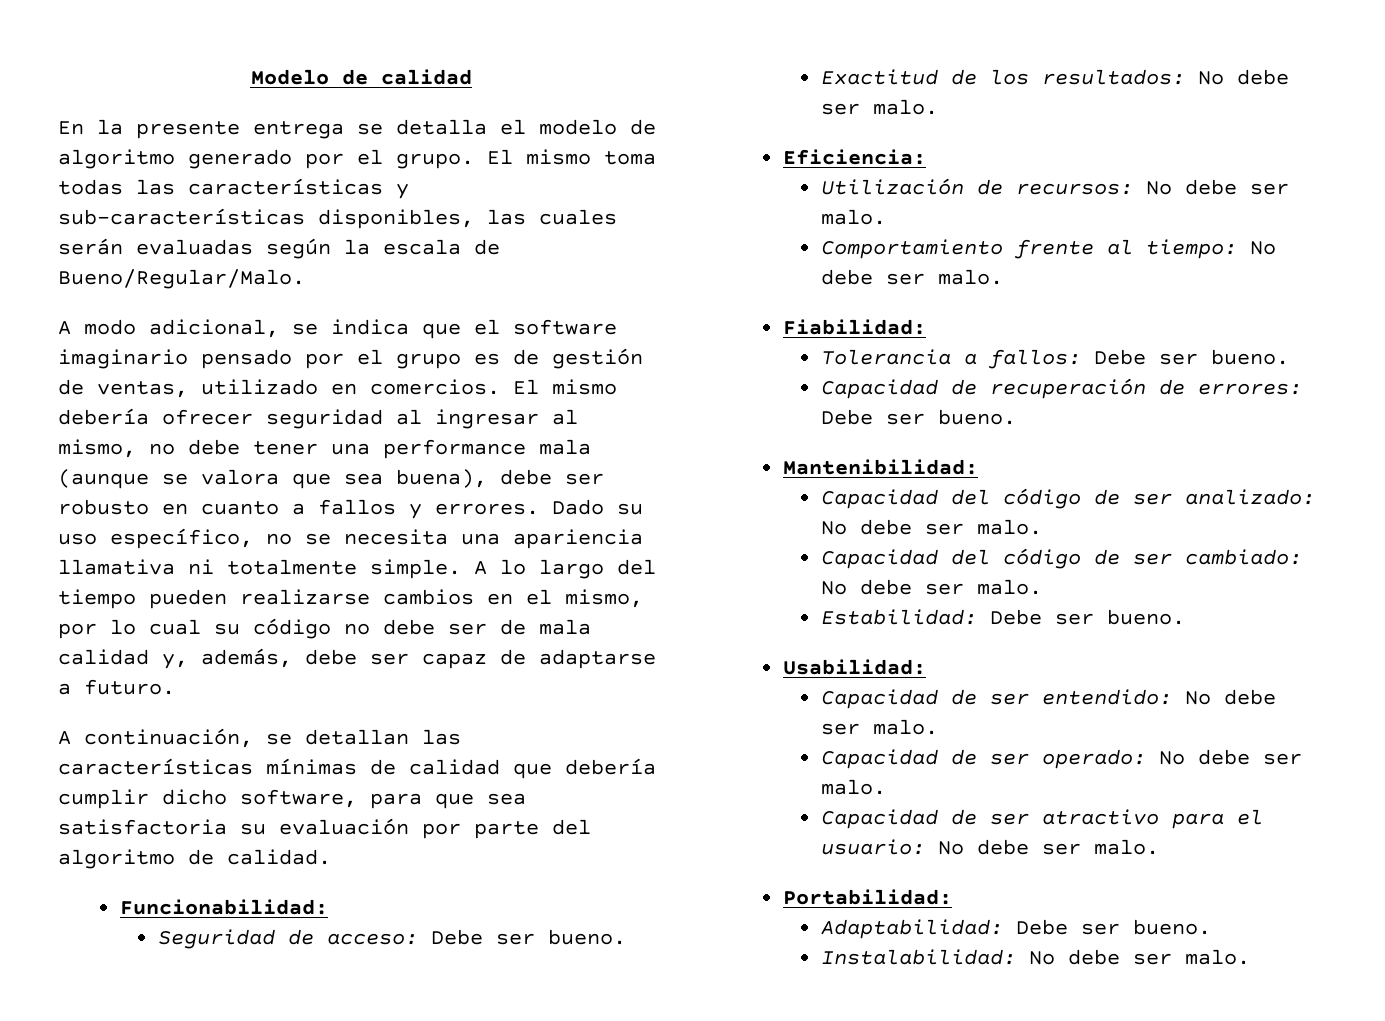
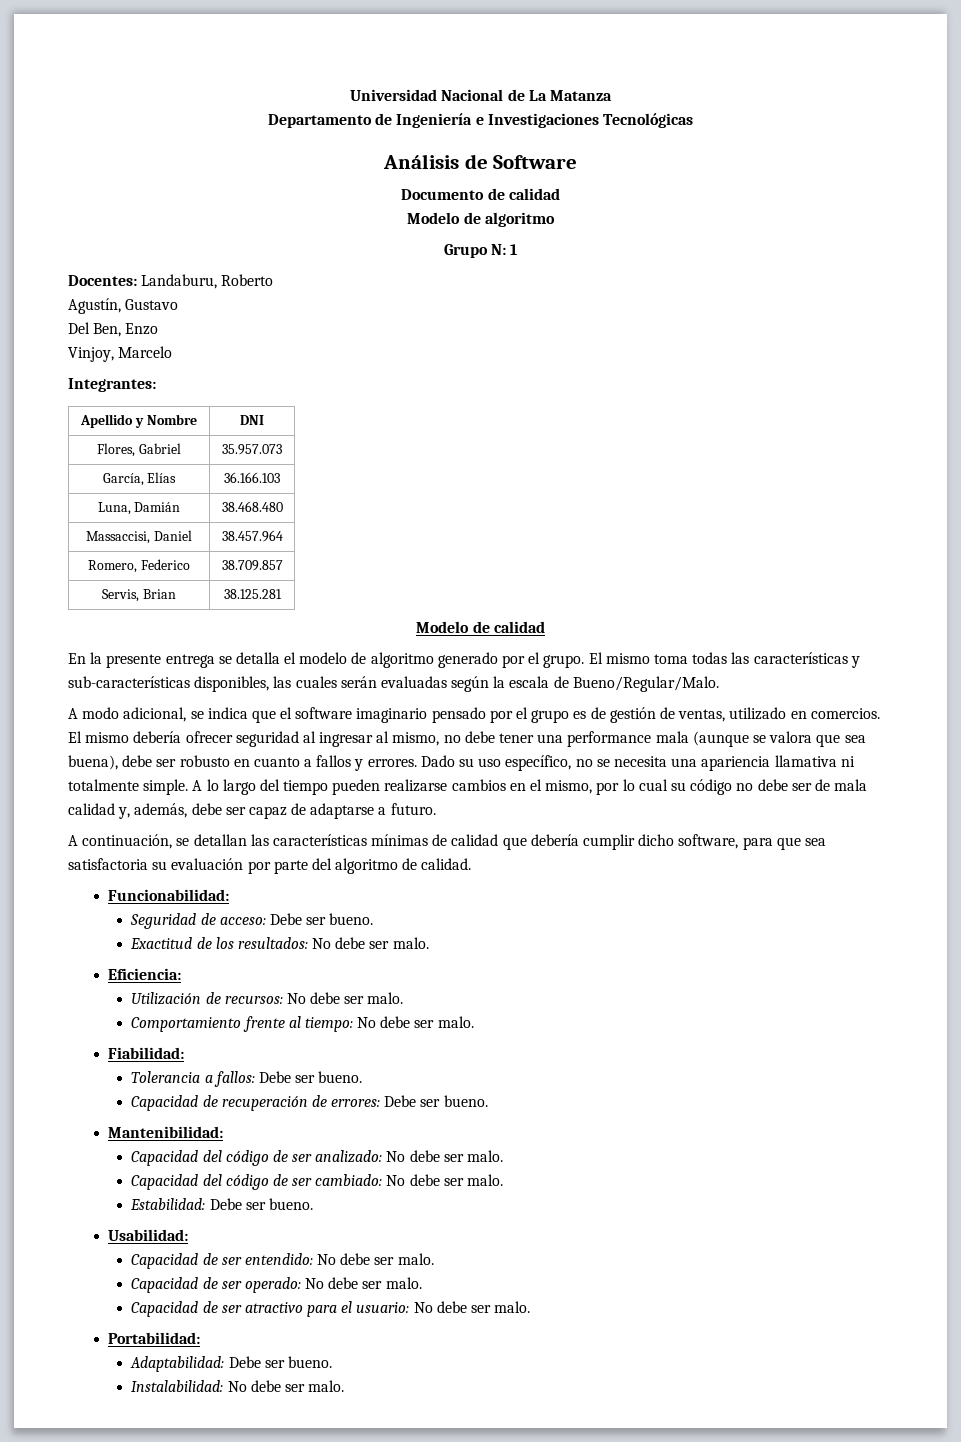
+ Universidad Nacional de La Matanza
+ Departamento de Ingeniería e Investigaciones Tecnológicas
+ Análisis de Software
+ Documento de calidad
+ Modelo de algoritmo
+ Grupo N: 1
+ Docentes: Landaburu, Roberto
+ Agustín, Gustavo
+ Del Ben, Enzo
+ Vinjoy, Marcelo
+ Integrantes:
+ Apellido y Nombre | DNI
+ Flores, Gabriel | 35.957.073
+ García, Elías | 36.166.103
+ Luna, Damián | 38.468.480
+ Massaccisi, Daniel | 38.457.964
+ Romero, Federico | 38.709.857
+ Servis, Brian | 38.125.281

